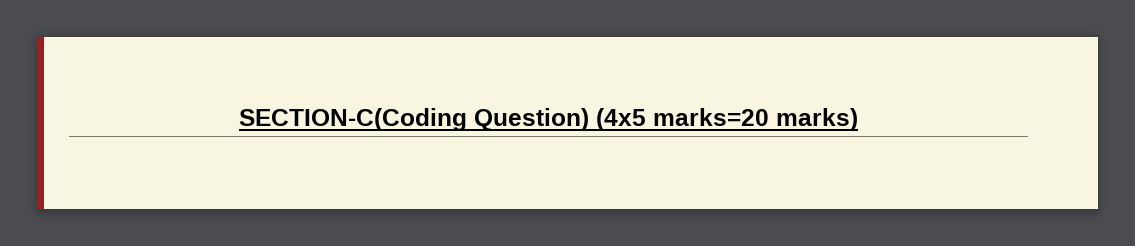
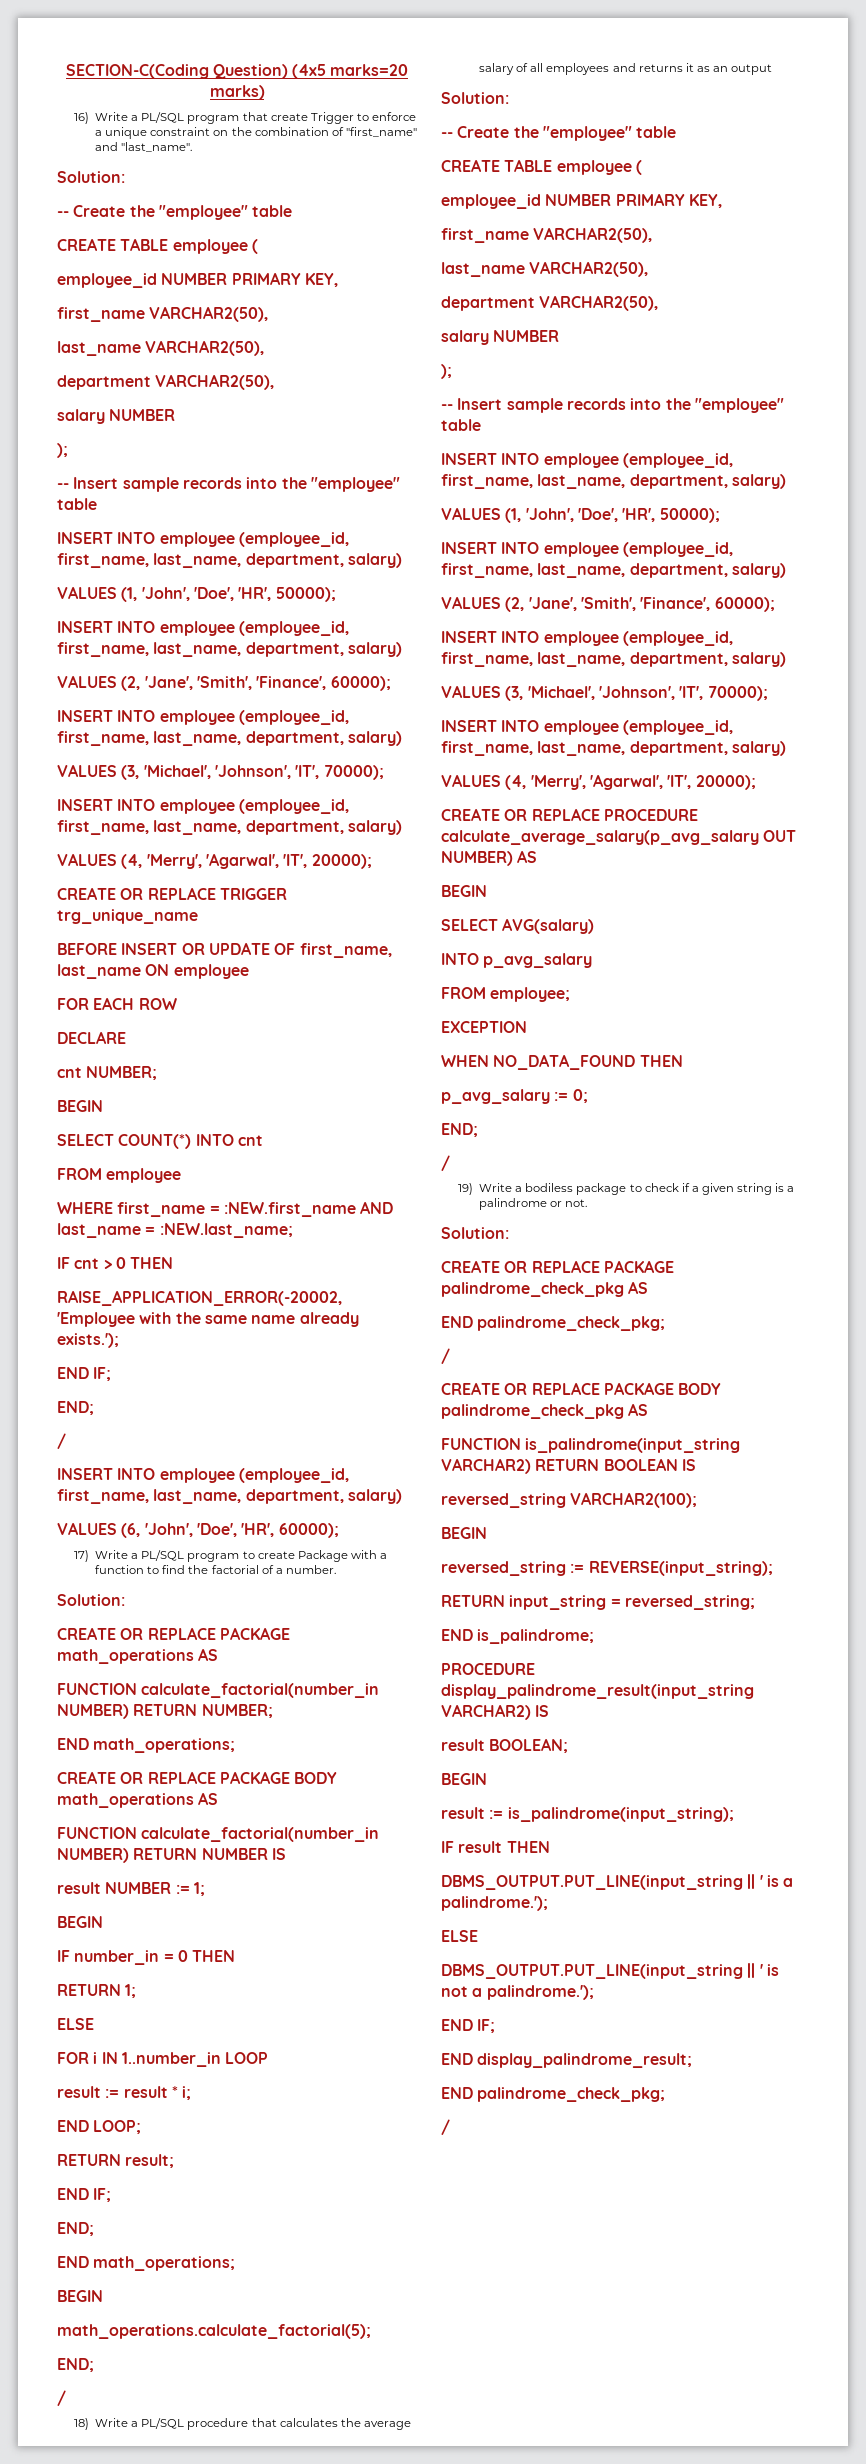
+ 16) Write a PL/SQL program that create Trigger to enforce a unique constraint on the combination of "first_name" and "last_name".
+ Solution:
+ -- Create the "employee" table
+ CREATE TABLE employee (
+ employee_id NUMBER PRIMARY KEY,
+ first_name VARCHAR2(50),
+ last_name VARCHAR2(50),
+ department VARCHAR2(50),
+ salary NUMBER
+ );
+ -- Insert sample records into the "employee" table
+ INSERT INTO employee (employee_id, first_name, last_name, department, salary)
+ VALUES (1, 'John', 'Doe', 'HR', 50000);
+ INSERT INTO employee (employee_id, first_name, last_name, department, salary)
+ VALUES (2, 'Jane', 'Smith', 'Finance', 60000);
+ INSERT INTO employee (employee_id, first_name, last_name, department, salary)
+ VALUES (3, 'Michael', 'Johnson', 'IT', 70000);
+ INSERT INTO employee (employee_id, first_name, last_name, department, salary)
+ VALUES (4, 'Merry', 'Agarwal', 'IT', 20000);
+ CREATE OR REPLACE TRIGGER trg_unique_name
+ BEFORE INSERT OR UPDATE OF first_name, last_name ON employee
+ FOR EACH ROW
+ DECLARE
+ cnt NUMBER;
+ BEGIN
+ SELECT COUNT(*) INTO cnt
+ FROM employee
+ WHERE first_name = :NEW.first_name AND last_name = :NEW.last_name;
+ IF cnt > 0 THEN
+ RAISE_APPLICATION_ERROR(-20002, 'Employee with the same name already exists.');
+ END IF;
+ END;
+ /
+ INSERT INTO employee (employee_id, first_name, last_name, department, salary)
+ VALUES (6, 'John', 'Doe', 'HR', 60000);
+ 17) Write a PL/SQL program to create Package with a function to find the factorial of a number.
+ Solution:
+ CREATE OR REPLACE PACKAGE math_operations AS
+ FUNCTION calculate_factorial(number_in NUMBER) RETURN NUMBER;
+ END math_operations;
+ CREATE OR REPLACE PACKAGE BODY math_operations AS
+ FUNCTION calculate_factorial(number_in NUMBER) RETURN NUMBER IS
+ result NUMBER := 1;
+ BEGIN
+ IF number_in = 0 THEN
+ RETURN 1;
+ ELSE
+ FOR i IN 1..number_in LOOP
+ result := result * i;
+ END LOOP;
+ RETURN result;
+ END IF;
+ END;
+ END math_operations;
+ BEGIN
+ math_operations.calculate_factorial(5);
+ END;
+ /
+ 18) Write a PL/SQL procedure that calculates the average salary of all employees and returns it as an output
+ Solution:
+ -- Create the "employee" table
+ CREATE TABLE employee (
+ employee_id NUMBER PRIMARY KEY,
+ first_name VARCHAR2(50),
+ last_name VARCHAR2(50),
+ department VARCHAR2(50),
+ salary NUMBER
+ );
+ -- Insert sample records into the "employee" table
+ INSERT INTO employee (employee_id, first_name, last_name, department, salary)
+ VALUES (1, 'John', 'Doe', 'HR', 50000);
+ INSERT INTO employee (employee_id, first_name, last_name, department, salary)
+ VALUES (2, 'Jane', 'Smith', 'Finance', 60000);
+ INSERT INTO employee (employee_id, first_name, last_name, department, salary)
+ VALUES (3, 'Michael', 'Johnson', 'IT', 70000);
+ INSERT INTO employee (employee_id, first_name, last_name, department, salary)
+ VALUES (4, 'Merry', 'Agarwal', 'IT', 20000);
+ CREATE OR REPLACE PROCEDURE calculate_average_salary(p_avg_salary OUT NUMBER) AS
+ BEGIN
+ SELECT AVG(salary)
+ INTO p_avg_salary
+ FROM employee;
+ EXCEPTION
+ WHEN NO_DATA_FOUND THEN
+ p_avg_salary := 0;
+ END;
+ /
+ 19) Write a bodiless package to check if a given string is a palindrome or not.
+ Solution:
+ CREATE OR REPLACE PACKAGE palindrome_check_pkg AS
+ END palindrome_check_pkg;
+ /
+ CREATE OR REPLACE PACKAGE BODY palindrome_check_pkg AS
+ FUNCTION is_palindrome(input_string VARCHAR2) RETURN BOOLEAN IS
+ reversed_string VARCHAR2(100);
+ BEGIN
+ reversed_string := REVERSE(input_string);
+ RETURN input_string = reversed_string;
+ END is_palindrome;
+ PROCEDURE display_palindrome_result(input_string VARCHAR2) IS
+ result BOOLEAN;
+ BEGIN
+ result := is_palindrome(input_string);
+ IF result THEN
+ DBMS_OUTPUT.PUT_LINE(input_string || ' is a palindrome.');
+ ELSE
+ DBMS_OUTPUT.PUT_LINE(input_string || ' is not a palindrome.');
+ END IF;
+ END display_palindrome_result;
+ END palindrome_check_pkg;
+ /

